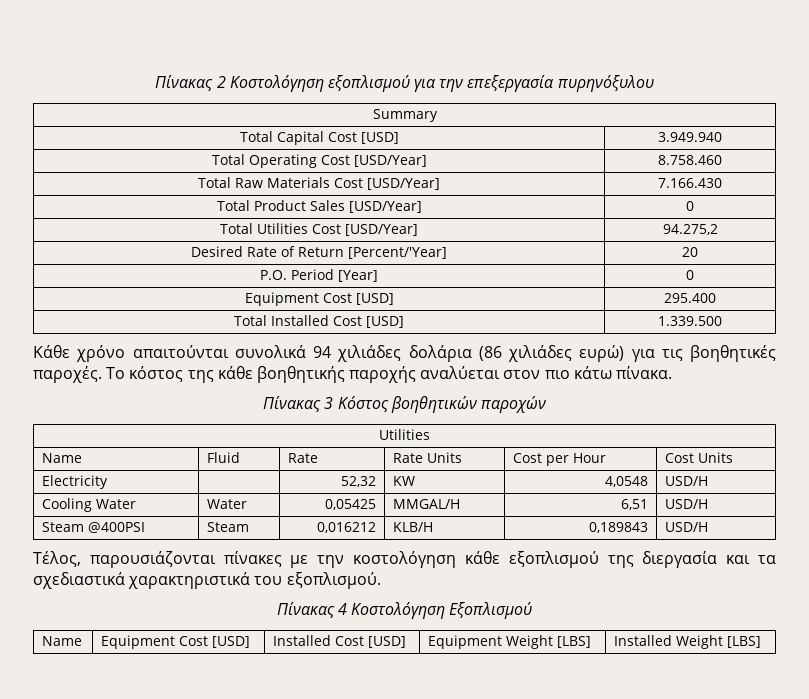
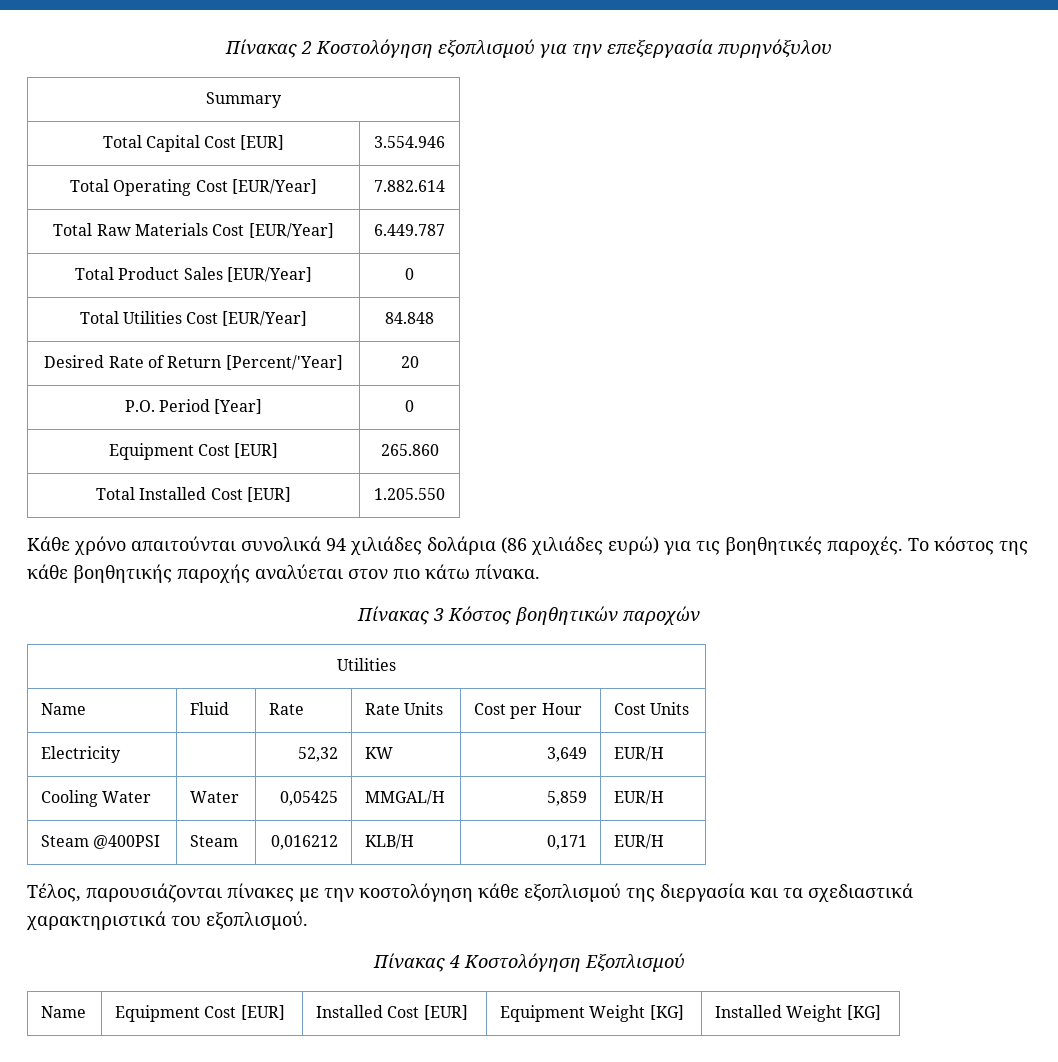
- Total Capital Cost [USD] | 3.949.940
+ Total Capital Cost [EUR] | 3.554.946
- Total Operating Cost [USD/Year] | 8.758.460
+ Total Operating Cost [EUR/Year] | 7.882.614
- Total Raw Materials Cost [USD/Year] | 7.166.430
+ Total Raw Materials Cost [EUR/Year] | 6.449.787
- Total Product Sales [USD/Year] | 0
+ Total Product Sales [EUR/Year] | 0
- Total Utilities Cost [USD/Year] | 94.275,2
+ Total Utilities Cost [EUR/Year] | 84.848
- Equipment Cost [USD] | 295.400
+ Equipment Cost [EUR] | 265.860
- Total Installed Cost [USD] | 1.339.500
+ Total Installed Cost [EUR] | 1.205.550
- Electricity | | 52,32 | KW | 4,0548 | USD/H
+ Electricity | | 52,32 | KW | 3,649 | EUR/H
- Cooling Water | Water | 0,05425 | MMGAL/H | 6,51 | USD/H
+ Cooling Water | Water | 0,05425 | MMGAL/H | 5,859 | EUR/H
- Steam @400PSI | Steam | 0,016212 | KLB/H | 0,189843 | USD/H
+ Steam @400PSI | Steam | 0,016212 | KLB/H | 0,171 | EUR/H
- Name | Equipment Cost [USD] | Installed Cost [USD] | Equipment Weight [LBS] | Installed Weight [LBS]
+ Name | Equipment Cost [EUR] | Installed Cost [EUR] | Equipment Weight [KG] | Installed Weight [KG]

